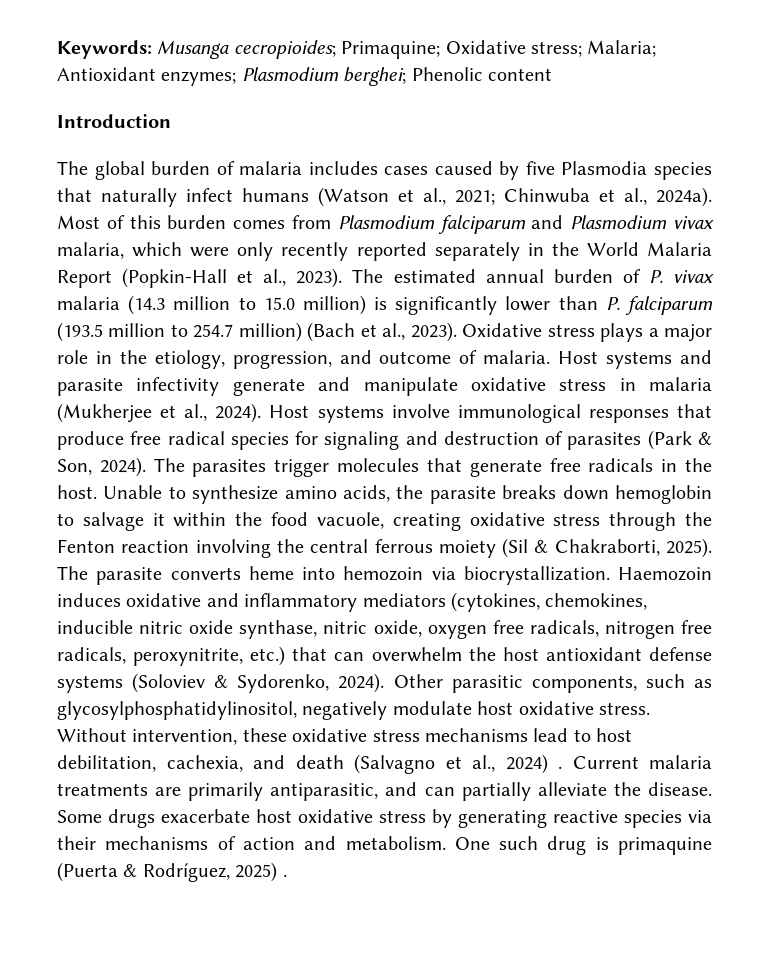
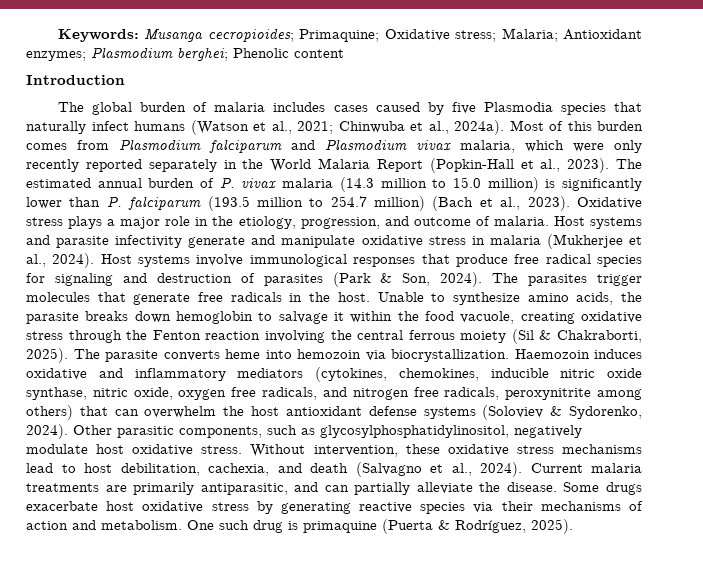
- Haemozoin induces oxidative and inflammatory mediators (cytokines, chemokines, inducible nitric oxide synthase, nitric oxide, oxygen free radicals, nitrogen free radicals, peroxynitrite, etc.) that can overwhelm the host antioxidant defense systems (Soloviev & Sydorenko, 2024).
+ Haemozoin induces oxidative and inflammatory mediators (cytokines, chemokines, inducible nitric oxide synthase, nitric oxide, oxygen free radicals, and nitrogen free radicals, peroxynitrite among others) that can overwhelm the host antioxidant defense systems (Soloviev & Sydorenko, 2024).
- Without intervention, these oxidative stress mechanisms lead to host debilitation, cachexia, and death (Salvagno et al., 2024) .
+ Without intervention, these oxidative stress mechanisms lead to host debilitation, cachexia, and death (Salvagno et al., 2024).
- One such drug is primaquine (Puerta & Rodríguez, 2025) .
+ One such drug is primaquine (Puerta & Rodríguez, 2025).

